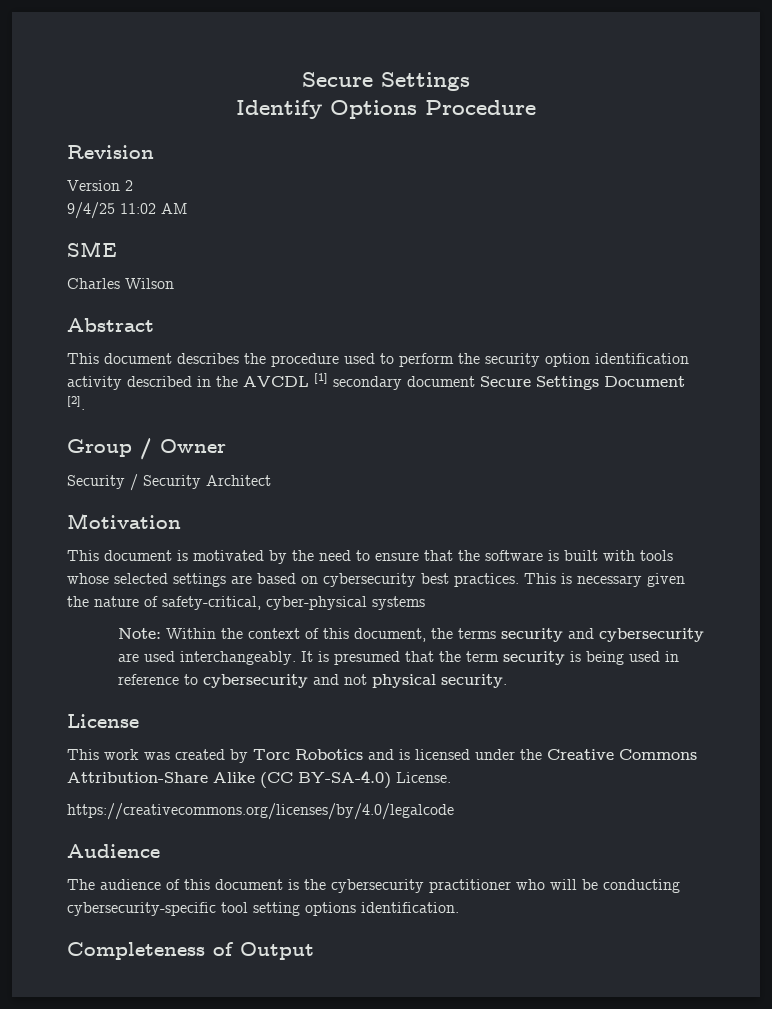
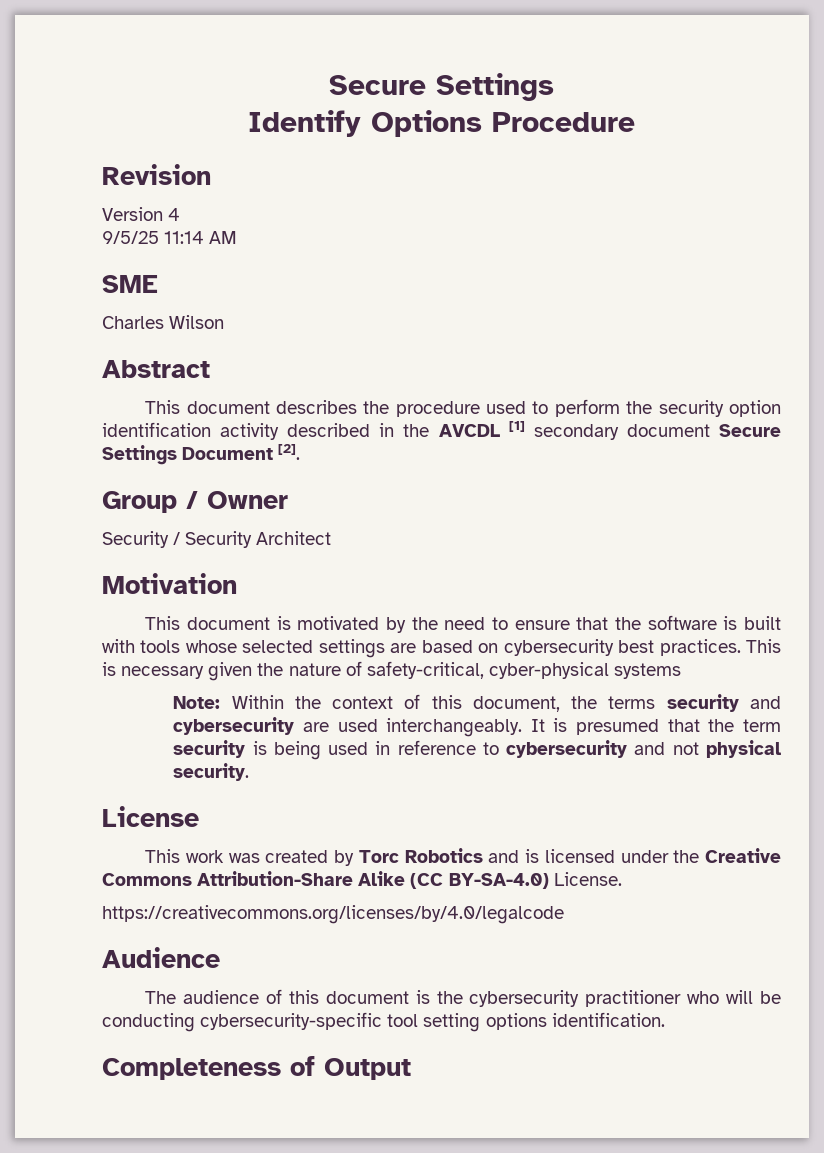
- Version 2
- 9/4/25 11:02 AM
+ Version 4
+ 9/5/25 11:14 AM

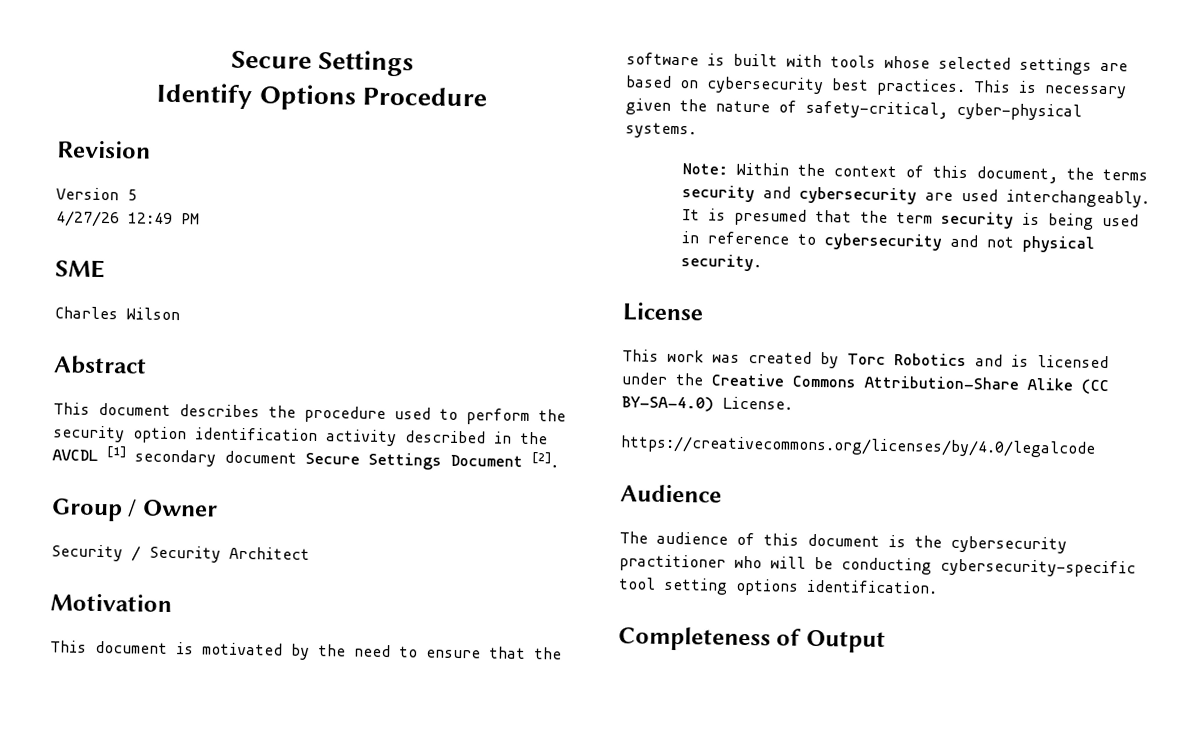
- Version 4
- 9/5/25 11:14 AM
+ Version 5
+ 4/27/26 12:49 PM
- This is necessary given the nature of safety-critical, cyber-physical systems
+ This is necessary given the nature of safety-critical, cyber-physical systems.

